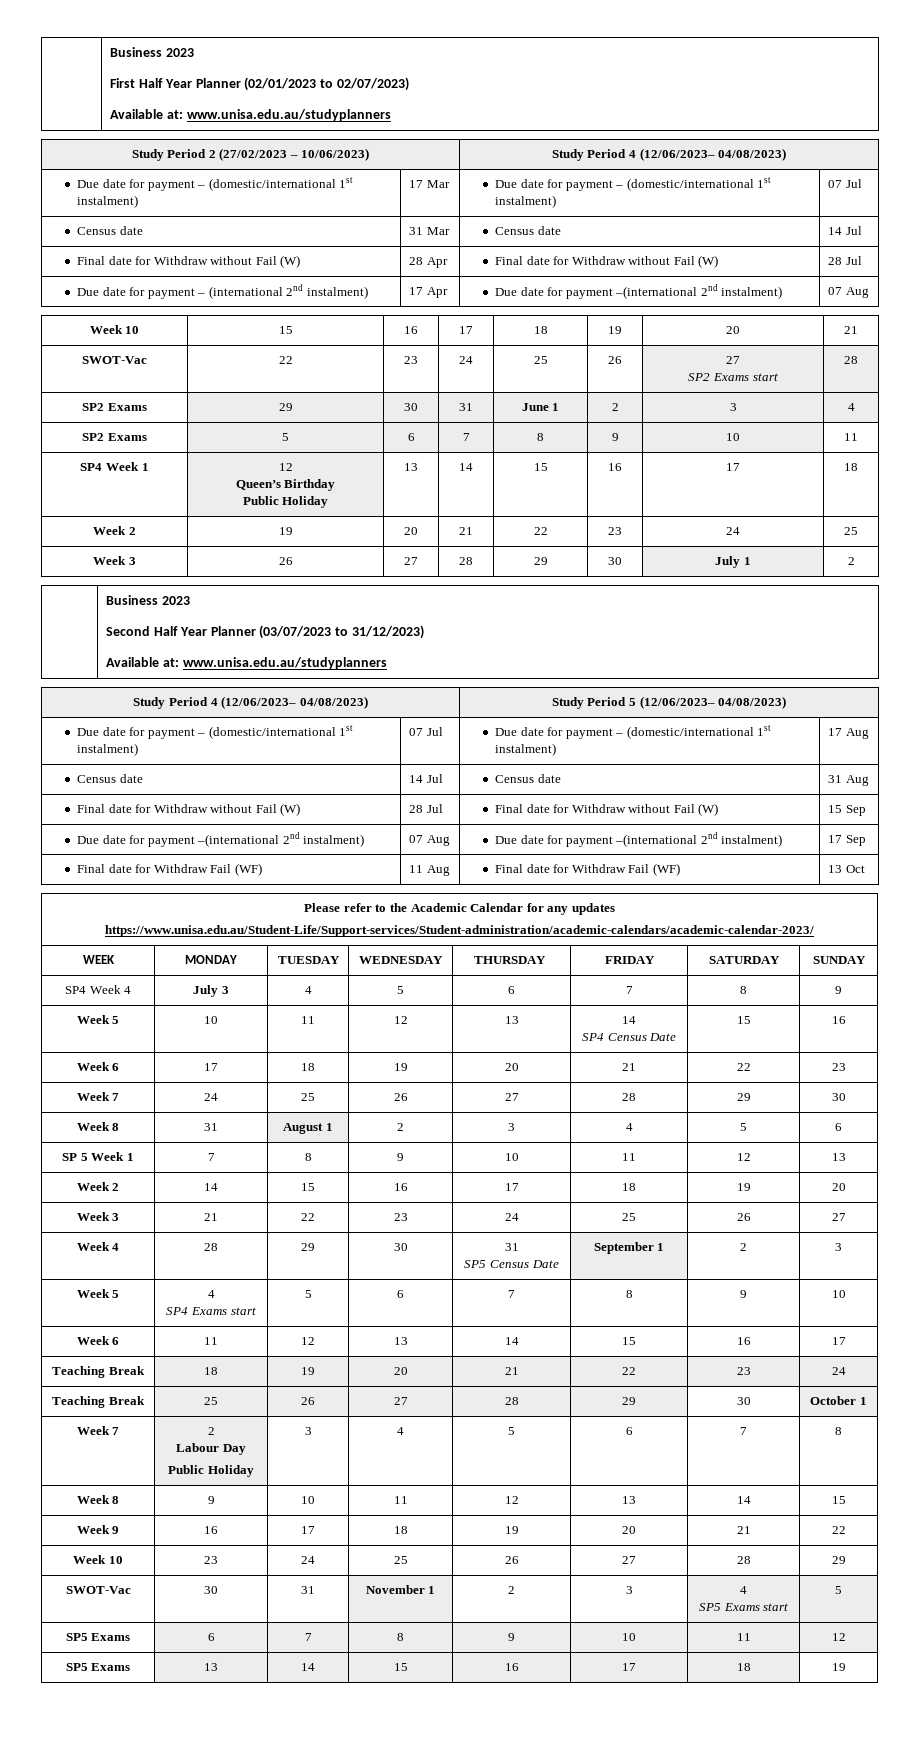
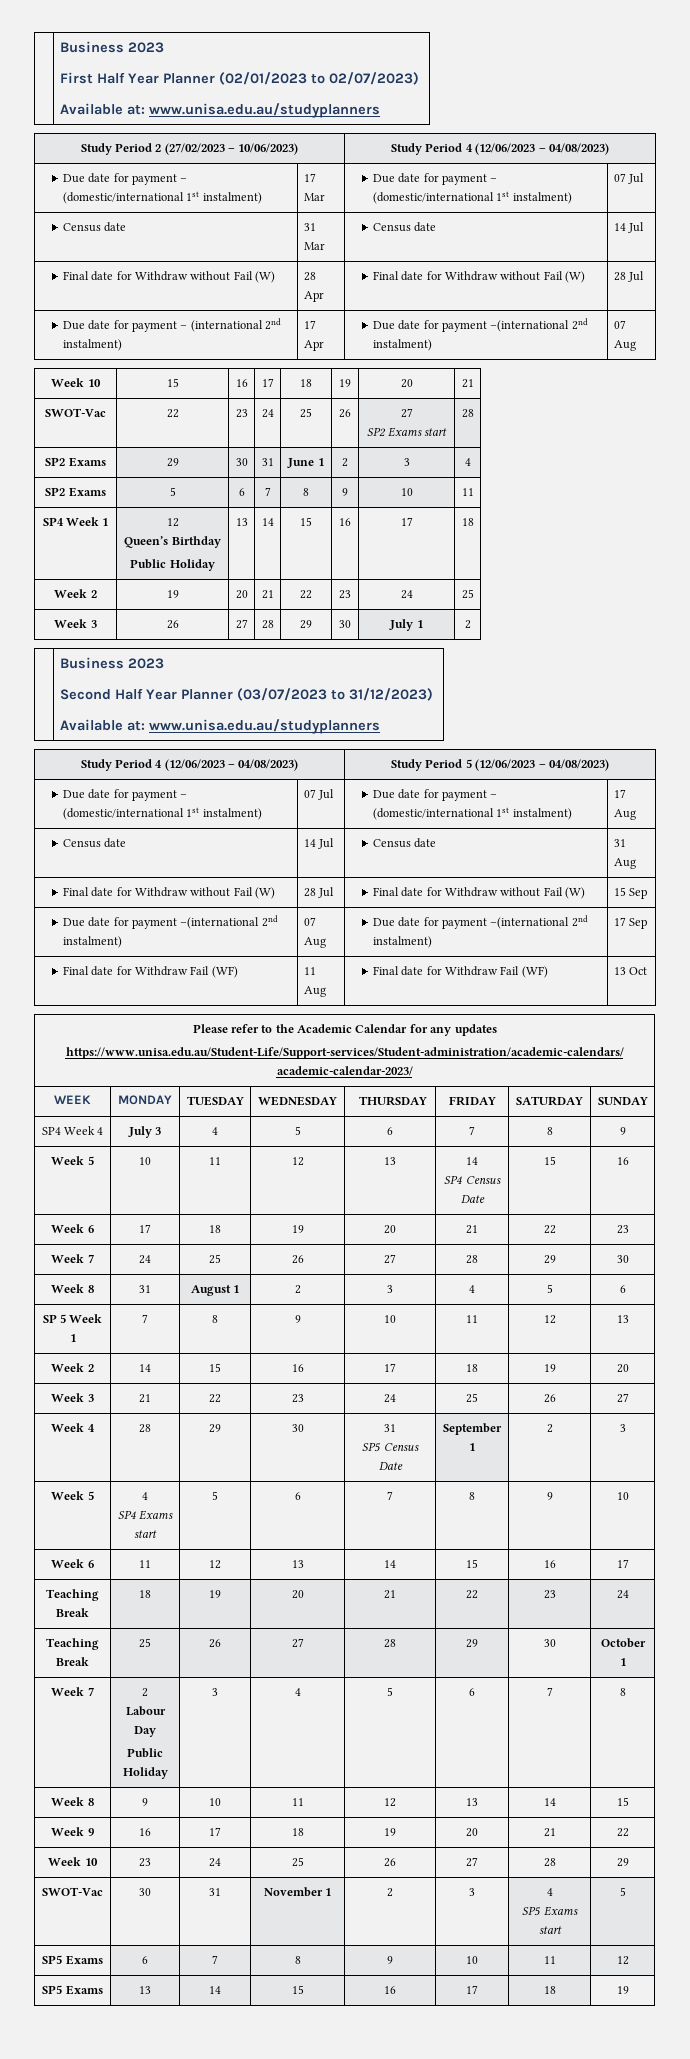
- Study Period 2 (27/02/2023 – 10/06/2023) | Study Period 4 (12/06/2023– 04/08/2023)
+ Study Period 2 (27/02/2023 – 10/06/2023) | Study Period 4 (12/06/2023 – 04/08/2023)
- Study Period 4 (12/06/2023– 04/08/2023) | Study Period 5 (12/06/2023– 04/08/2023)
+ Study Period 4 (12/06/2023 – 04/08/2023) | Study Period 5 (12/06/2023 – 04/08/2023)

